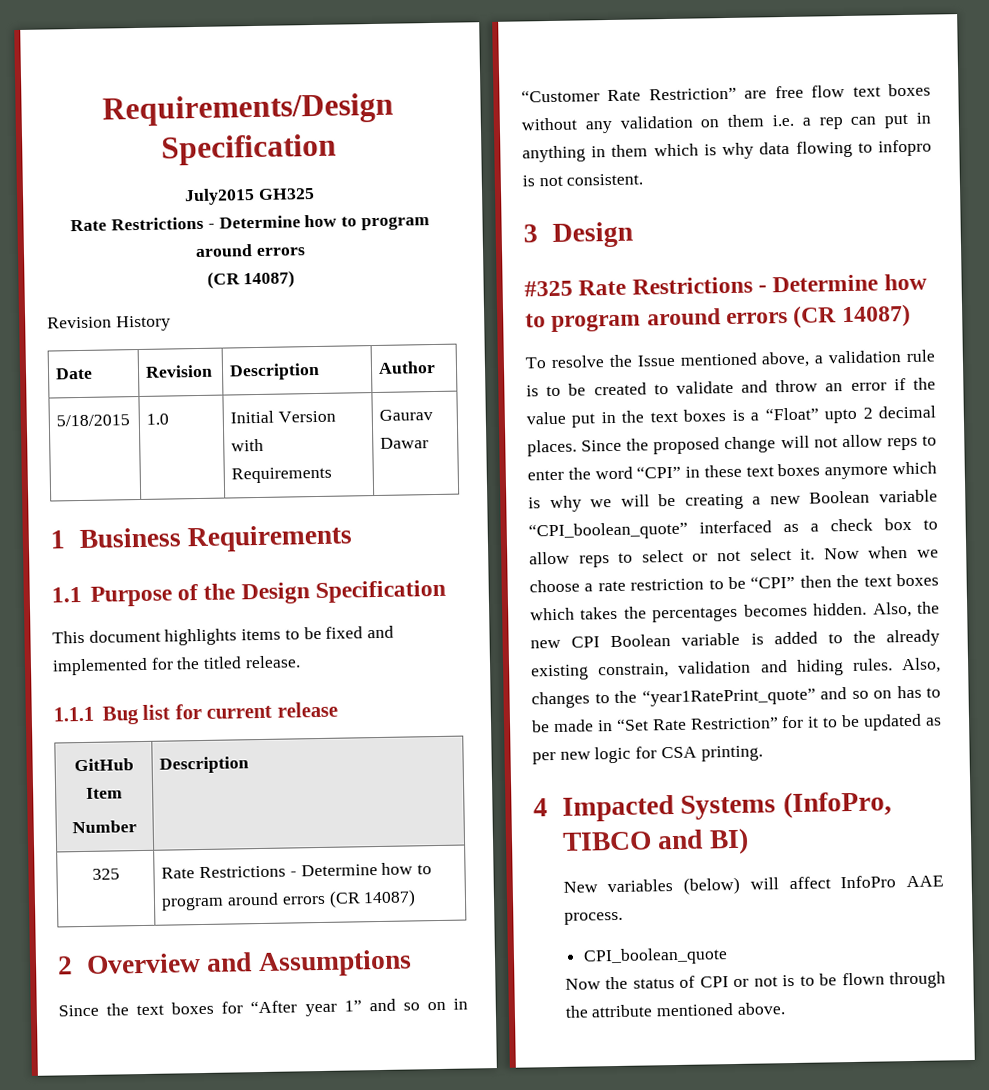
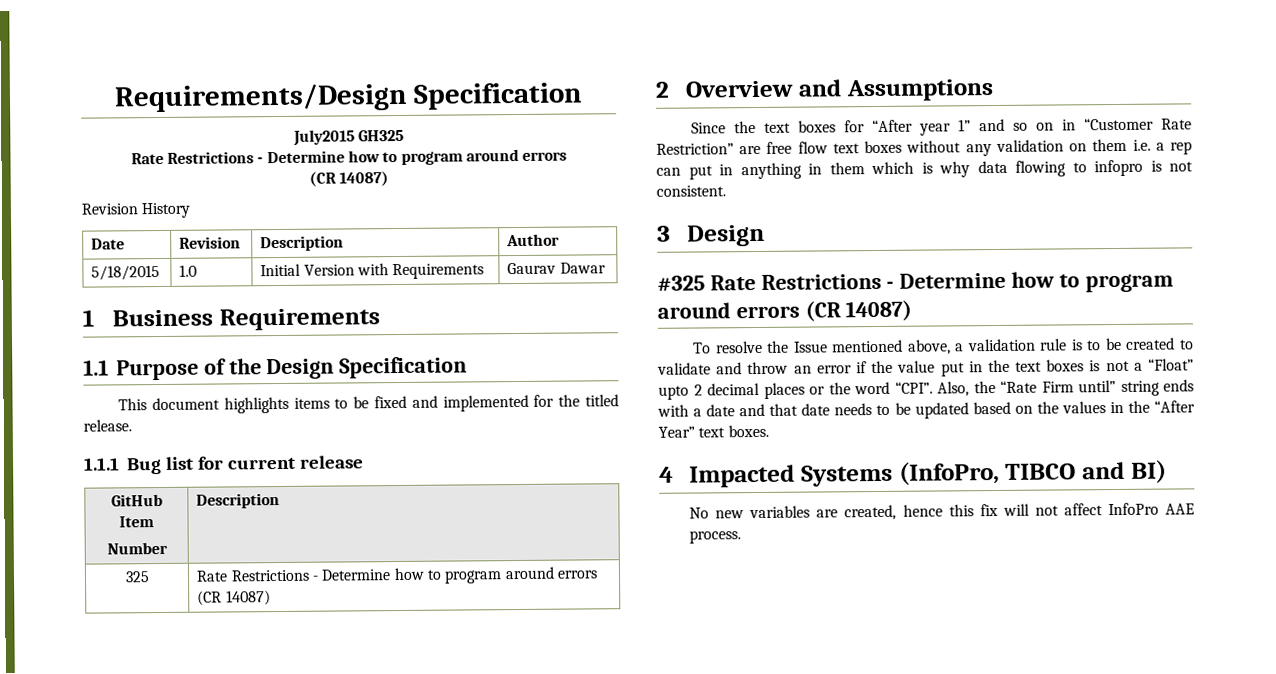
- To resolve the Issue mentioned above, a validation rule is to be created to validate and throw an error if the value put in the text boxes is a “Float” upto 2 decimal places. Since the proposed change will not allow reps to enter the word “CPI” in these text boxes anymore which is why we will be creating a new Boolean variable “CPI_boolean_quote” interfaced as a check box to allow reps to select or not select it. Now when we choose a rate restriction to be “CPI” then the text boxes which takes the percentages becomes hidden. Also, the new CPI Boolean variable is added to the already existing constrain, validation and hiding rules. Also, changes to the “year1RatePrint_quote” and so on has to be made in “Set Rate Restriction” for it to be updated as per new logic for CSA printing.
+ To resolve the Issue mentioned above, a validation rule is to be created to validate and throw an error if the value put in the text boxes is not a “Float” upto 2 decimal places or the word “CPI”. Also, the “Rate Firm until” string ends with a date and that date needs to be updated based on the values in the “After Year” text boxes.
- New variables (below) will affect InfoPro AAE process.
- CPI_boolean_quote
- Now the status of CPI or not is to be flown through the attribute mentioned above.
+ No new variables are created, hence this fix will not affect InfoPro AAE process.

